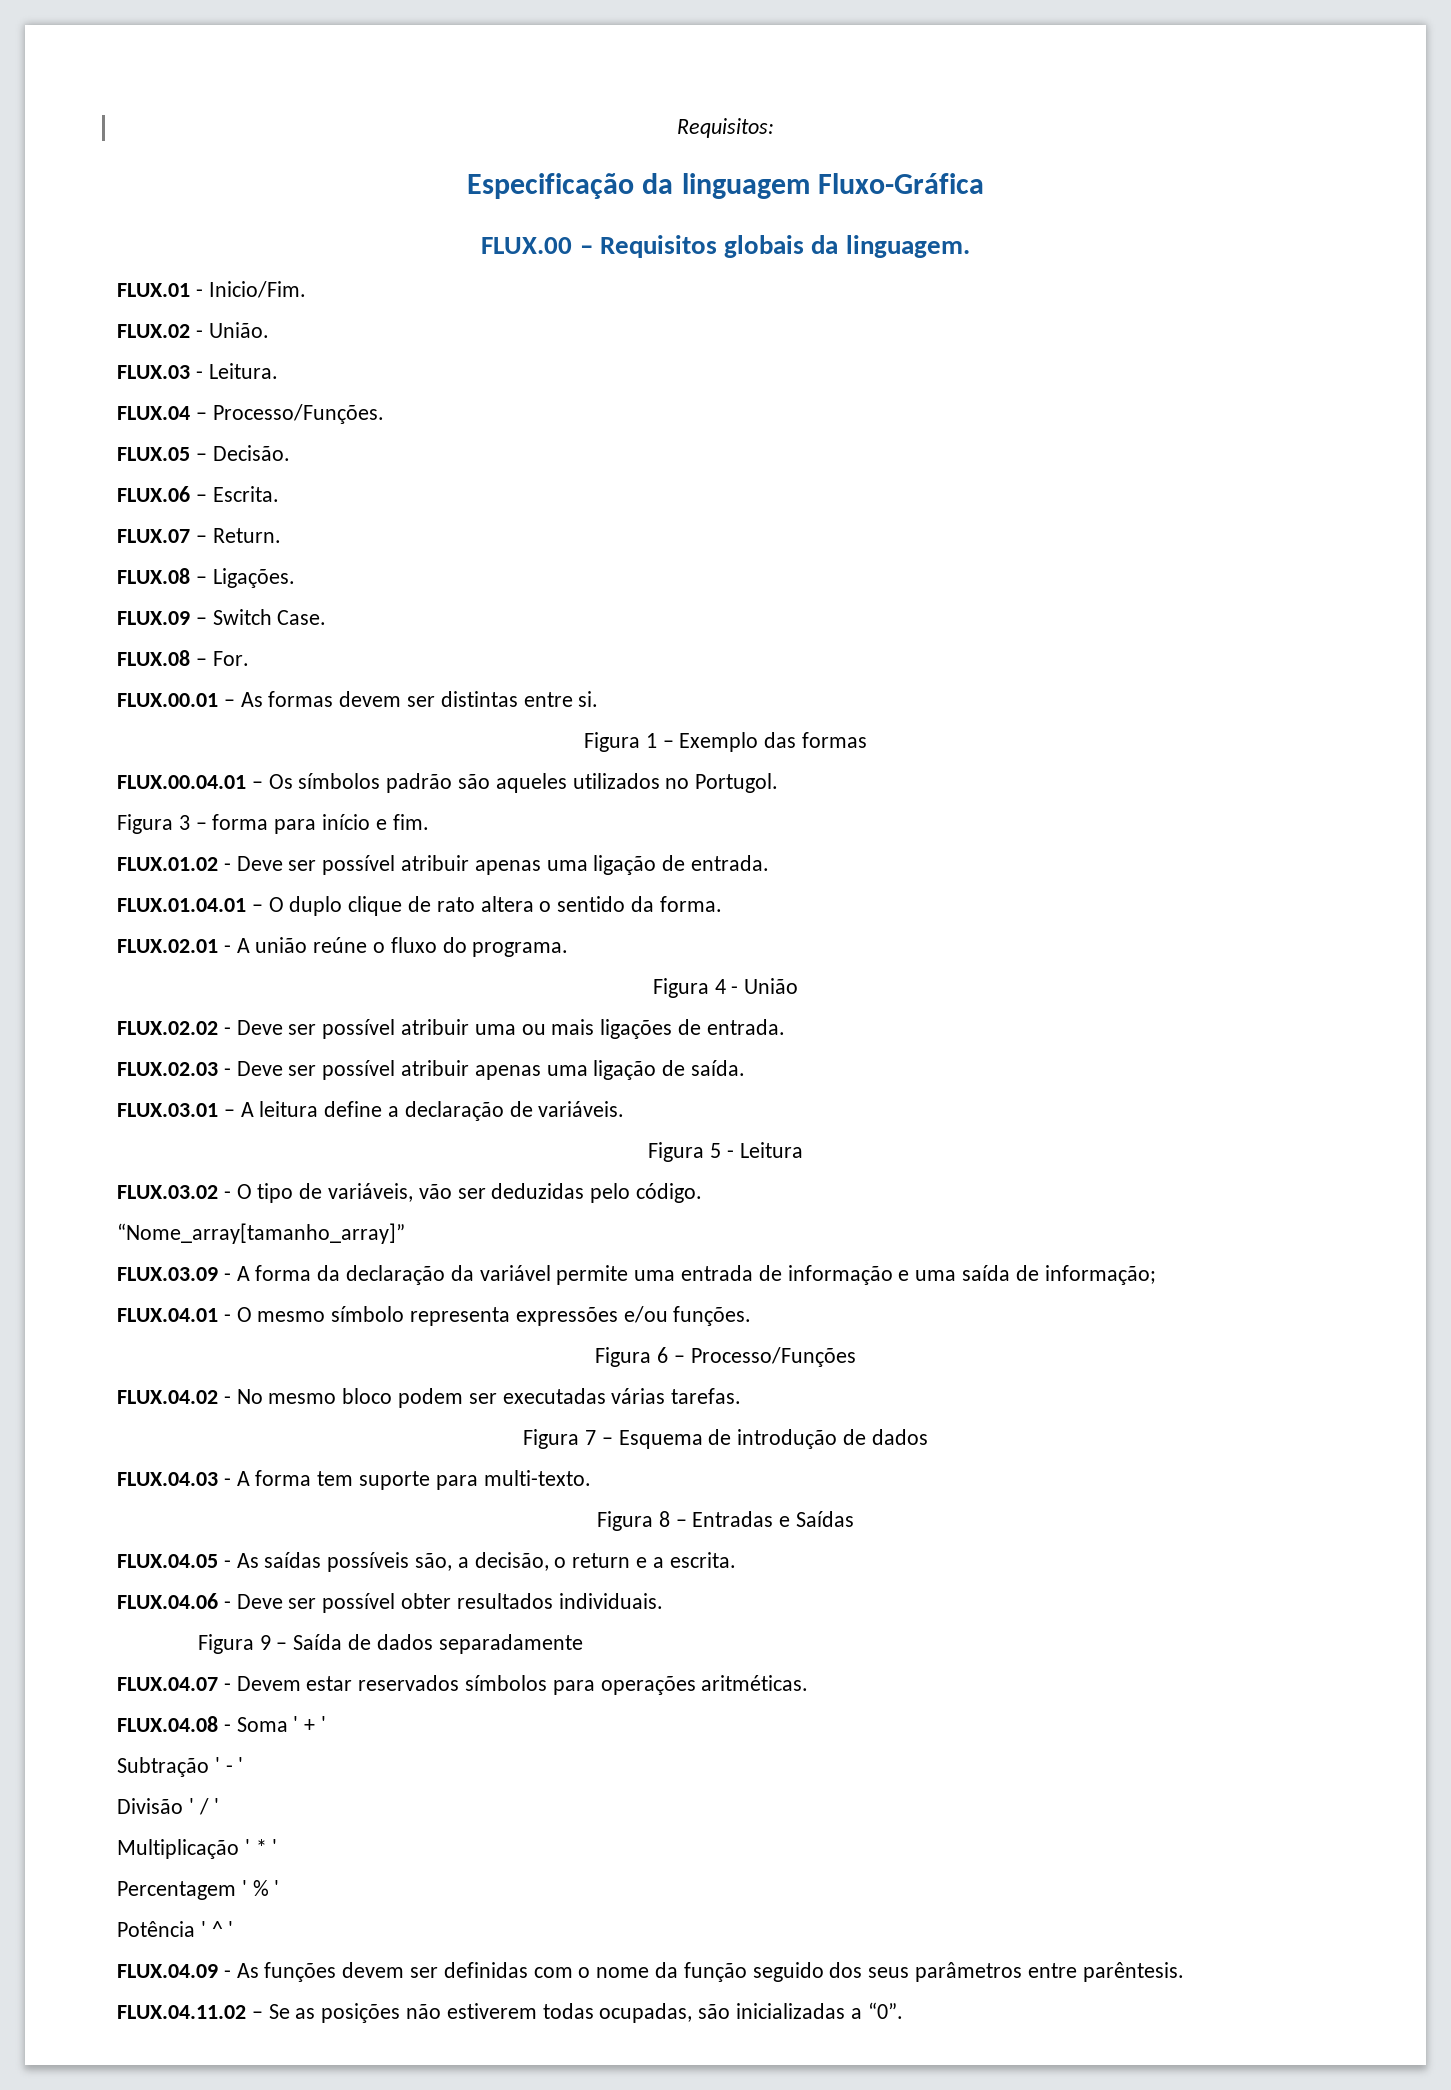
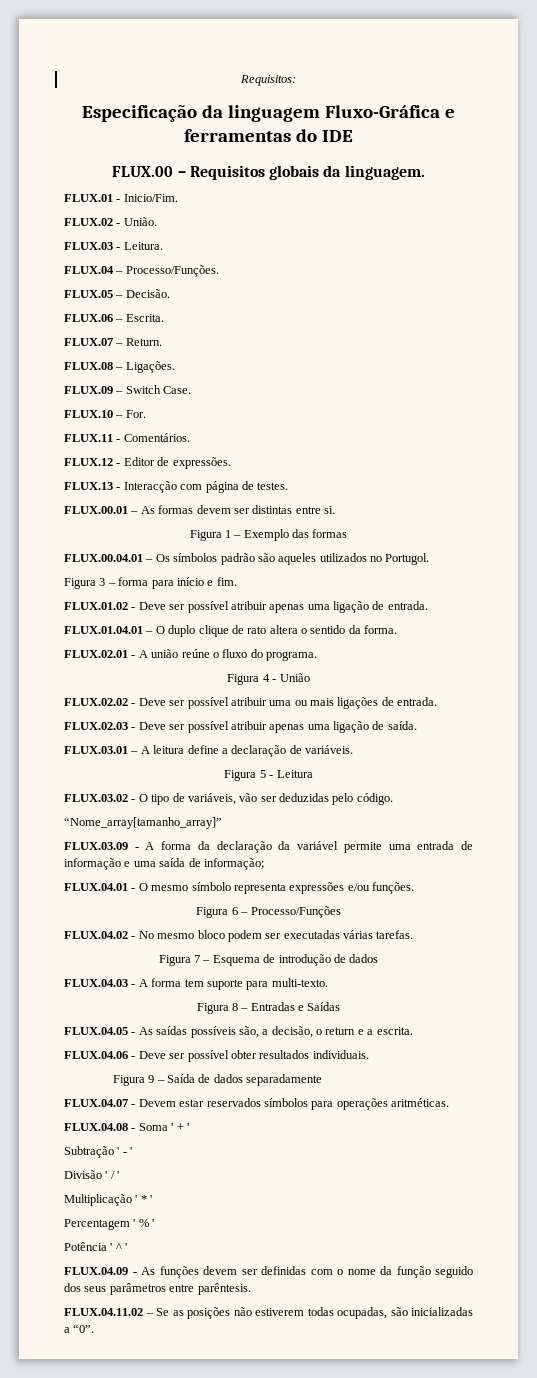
- Especificação da linguagem Fluxo-Gráfica
+ Especificação da linguagem Fluxo-Gráfica e ferramentas do IDE
- FLUX.08 – For.
+ FLUX.10 – For.
+ FLUX.11 - Comentários.
+ FLUX.12 - Editor de expressões.
+ FLUX.13 - Interacção com página de testes.

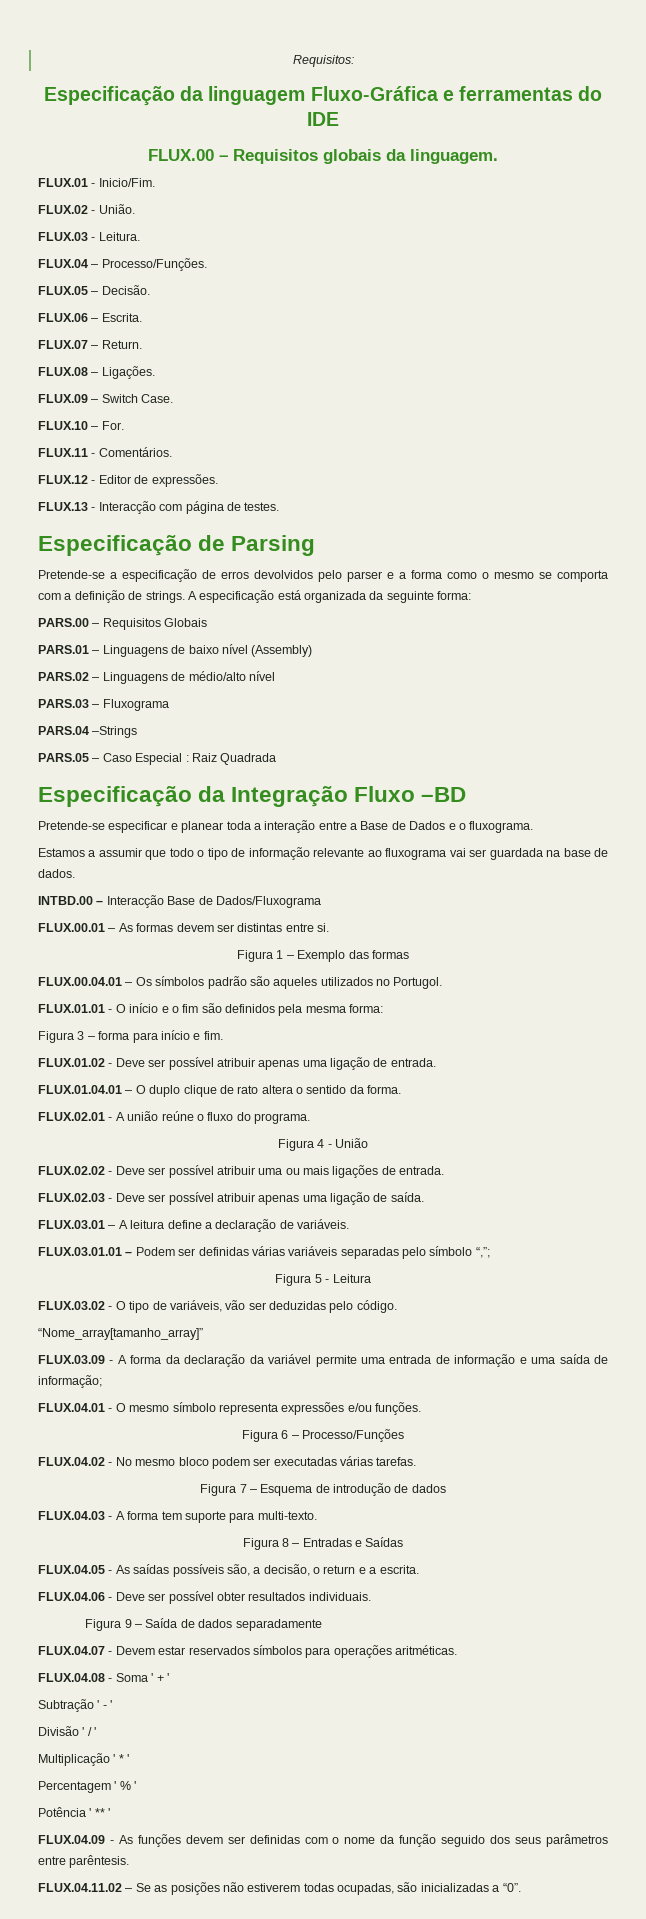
+ Especificação de Parsing
+ Pretende-se a especificação de erros devolvidos pelo parser e a forma como o mesmo se comporta com a definição de strings. A especificação está organizada da seguinte forma:
+ PARS.00 – Requisitos Globais
+ PARS.01 – Linguagens de baixo nível (Assembly)
+ PARS.02 – Linguagens de médio/alto nível
+ PARS.03 – Fluxograma
+ PARS.04 –Strings
+ PARS.05 – Caso Especial : Raiz Quadrada
+ Especificação da Integração Fluxo –BD
+ Pretende-se especificar e planear toda a interação entre a Base de Dados e o fluxograma.
+ Estamos a assumir que todo o tipo de informação relevante ao fluxograma vai ser guardada na base de dados.
+ INTBD.00 – Interacção Base de Dados/Fluxograma
+ FLUX.01.01 - O início e o fim são definidos pela mesma forma:
+ FLUX.03.01.01 – Podem ser definidas várias variáveis separadas pelo símbolo “,”;
- Potência ' ^ '
+ Potência ' ** '

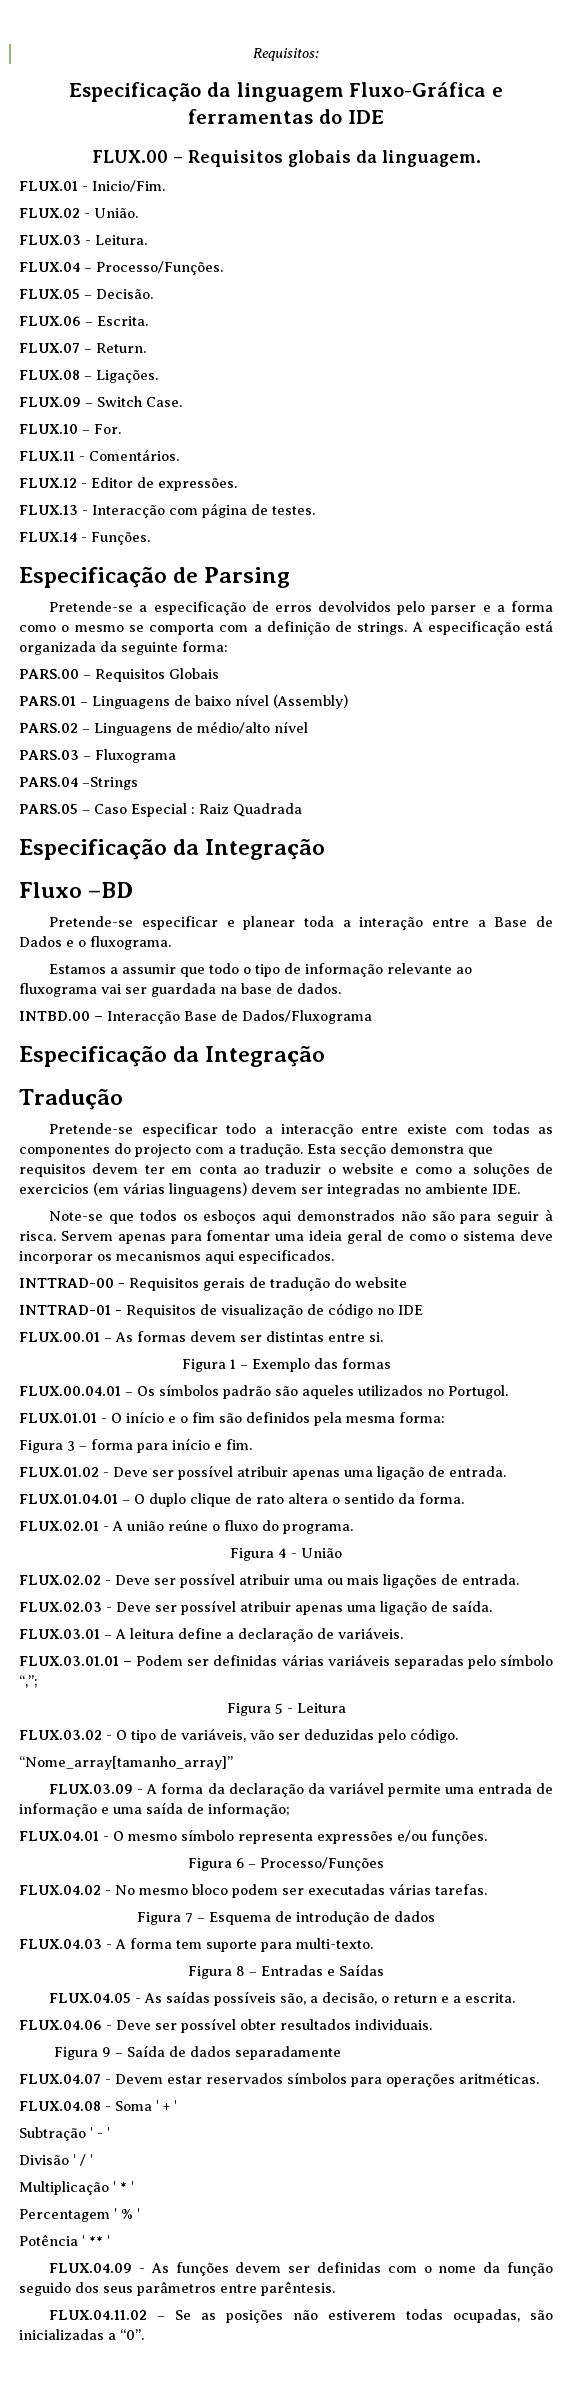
+ FLUX.14 - Funções.
  PARS.05 – Caso Especial : Raiz Quadrada
- Especificação da Integração Fluxo –BD
+ Especificação da Integração
+ Fluxo –BD
  INTBD.00 – Interacção Base de Dados/Fluxograma
+ Especificação da Integração
+ Tradução
+ Pretende-se especificar todo a interacção entre existe com todas as componentes do projecto com a tradução. Esta secção demonstra que requisitos devem ter em conta ao traduzir o website e como a soluções de exercicios (em várias linguagens) devem ser integradas no ambiente IDE.
+ Note-se que todos os esboços aqui demonstrados não são para seguir à risca. Servem apenas para fomentar uma ideia geral de como o sistema deve incorporar os mecanismos aqui especificados.
+ INTTRAD-00 - Requisitos gerais de tradução do website
+ INTTRAD-01 - Requisitos de visualização de código no IDE

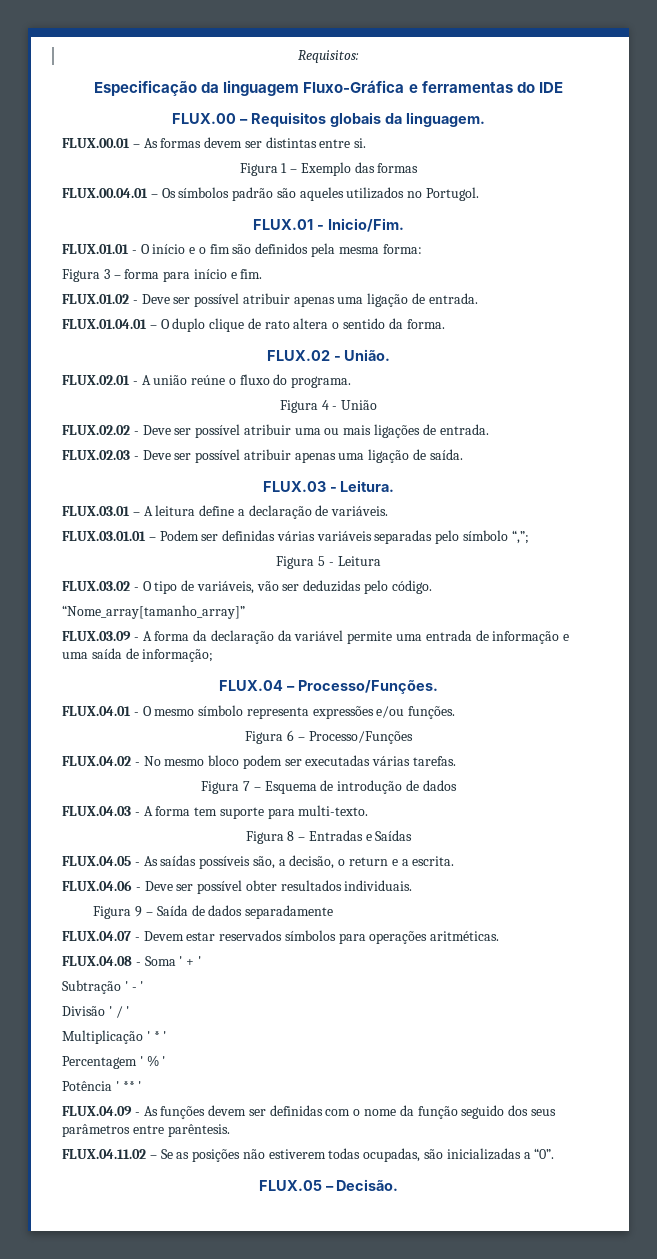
- FLUX.01 - Inicio/Fim.
- FLUX.02 - União.
- FLUX.03 - Leitura.
- FLUX.04 – Processo/Funções.
- FLUX.05 – Decisão.
- FLUX.06 – Escrita.
- FLUX.07 – Return.
- FLUX.08 – Ligações.
- FLUX.09 – Switch Case.
- FLUX.10 – For.
- FLUX.11 - Comentários.
- FLUX.12 - Editor de expressões.
- FLUX.13 - Interacção com página de testes.
- FLUX.14 - Funções.
- Especificação de Parsing
- Pretende-se a especificação de erros devolvidos pelo parser e a forma como o mesmo se comporta com a definição de strings. A especificação está organizada da seguinte forma:
- PARS.00 – Requisitos Globais
- PARS.01 – Linguagens de baixo nível (Assembly)
- PARS.02 – Linguagens de médio/alto nível
- PARS.03 – Fluxograma
- PARS.04 –Strings
- PARS.05 – Caso Especial : Raiz Quadrada
- Especificação da Integração
- Fluxo –BD
- Pretende-se especificar e planear toda a interação entre a Base de Dados e o fluxograma.
- Estamos a assumir que todo o tipo de informação relevante ao fluxograma vai ser guardada na base de dados.
- INTBD.00 – Interacção Base de Dados/Fluxograma
- Especificação da Integração
- Tradução
- Pretende-se especificar todo a interacção entre existe com todas as componentes do projecto com a tradução. Esta secção demonstra que requisitos devem ter em conta ao traduzir o website e como a soluções de exercicios (em várias linguagens) devem ser integradas no ambiente IDE.
- Note-se que todos os esboços aqui demonstrados não são para seguir à risca. Servem apenas para fomentar uma ideia geral de como o sistema deve incorporar os mecanismos aqui especificados.
- INTTRAD-00 - Requisitos gerais de tradução do website
- INTTRAD-01 - Requisitos de visualização de código no IDE
+ FLUX.01 - Inicio/Fim.
+ FLUX.02 - União.
+ FLUX.03 - Leitura.
+ FLUX.04 – Processo/Funções.
+ FLUX.05 – Decisão.

